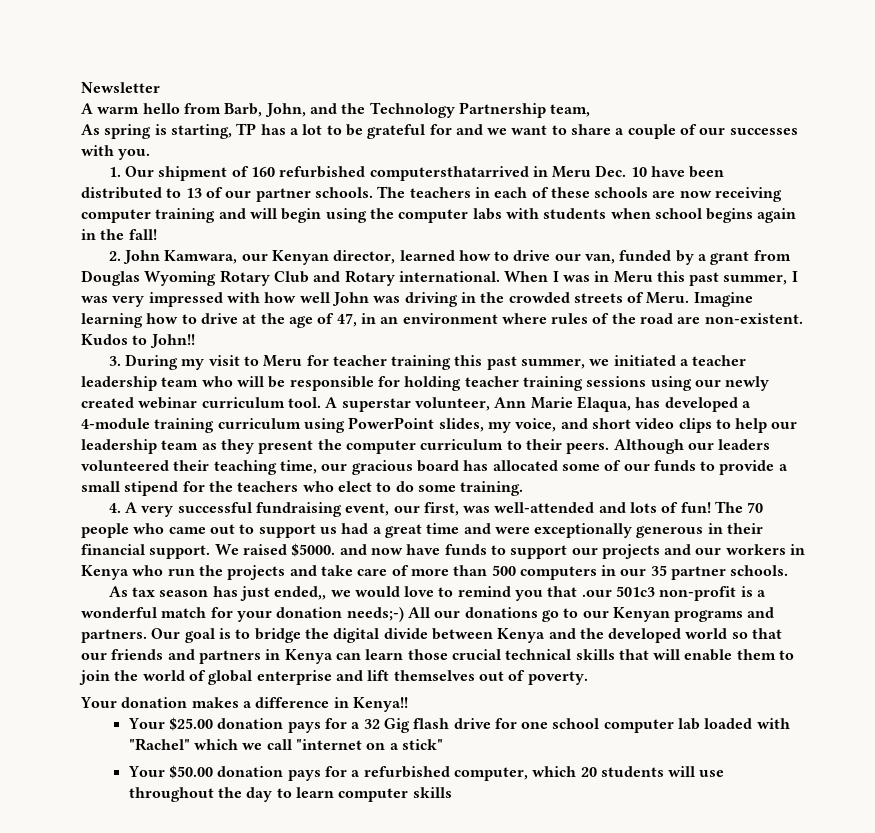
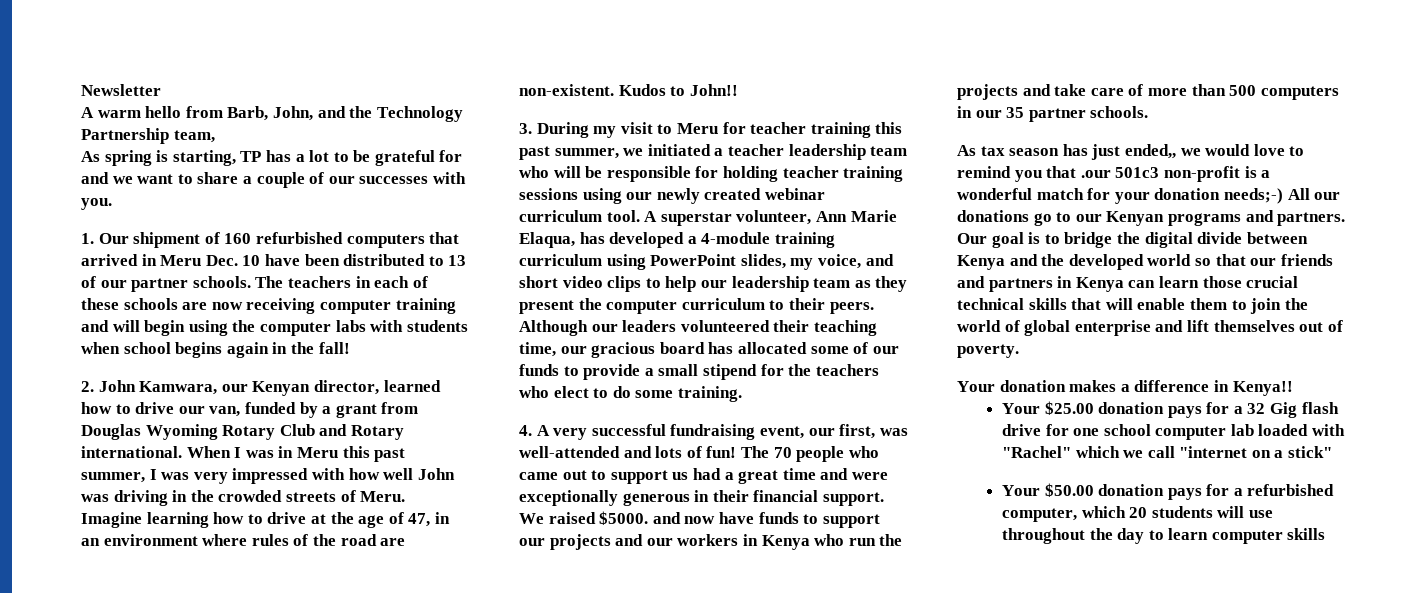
- 1. Our shipment of 160 refurbished computersthatarrived in Meru Dec. 10 have been distributed to 13 of our partner schools.
+ 1. Our shipment of 160 refurbished computers that arrived in Meru Dec. 10 have been distributed to 13 of our partner schools.

